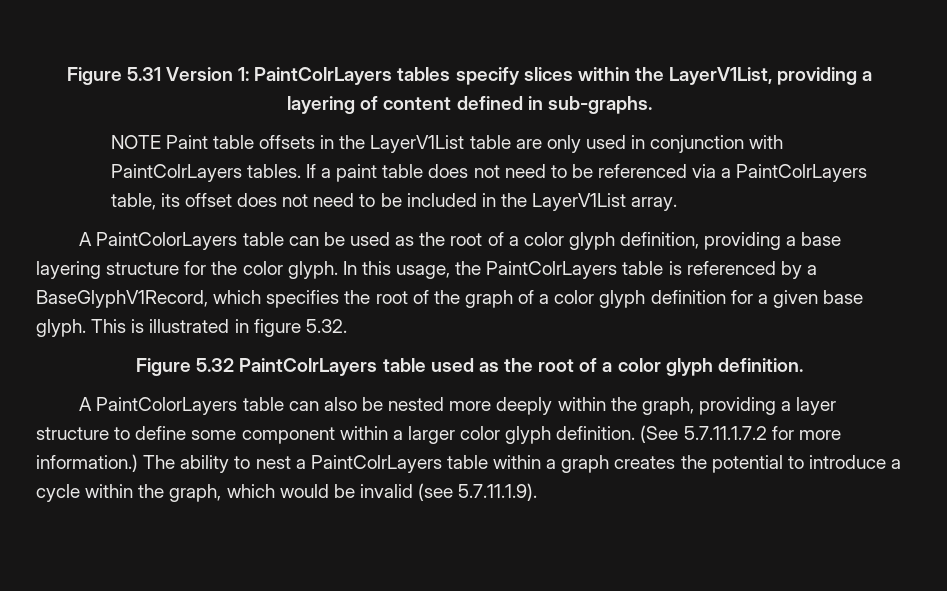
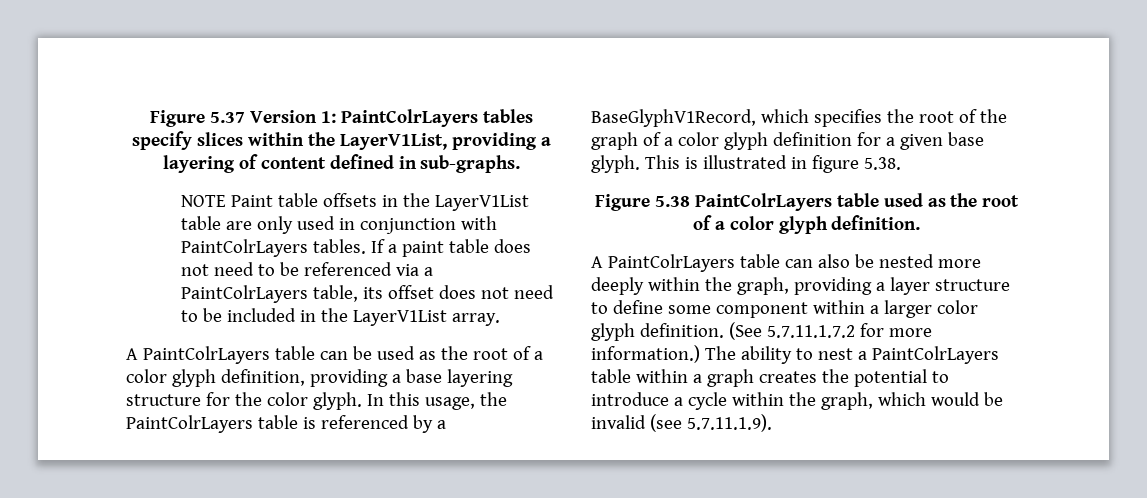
- Figure 5.31 Version 1: PaintColrLayers tables specify slices within the LayerV1List, providing a layering of content defined in sub-graphs.
+ Figure 5.37 Version 1: PaintColrLayers tables specify slices within the LayerV1List, providing a layering of content defined in sub-graphs.
- A PaintColorLayers table can be used as the root of a color glyph definition, providing a base layering structure for the color glyph.
+ A PaintColrLayers table can be used as the root of a color glyph definition, providing a base layering structure for the color glyph.
- This is illustrated in figure 5.32.
- Figure 5.32 PaintColrLayers table used as the root of a color glyph definition.
+ This is illustrated in figure 5.38.
+ Figure 5.38 PaintColrLayers table used as the root of a color glyph definition.
- A PaintColorLayers table can also be nested more deeply within the graph, providing a layer structure to define some component within a larger color glyph definition.
+ A PaintColrLayers table can also be nested more deeply within the graph, providing a layer structure to define some component within a larger color glyph definition.

